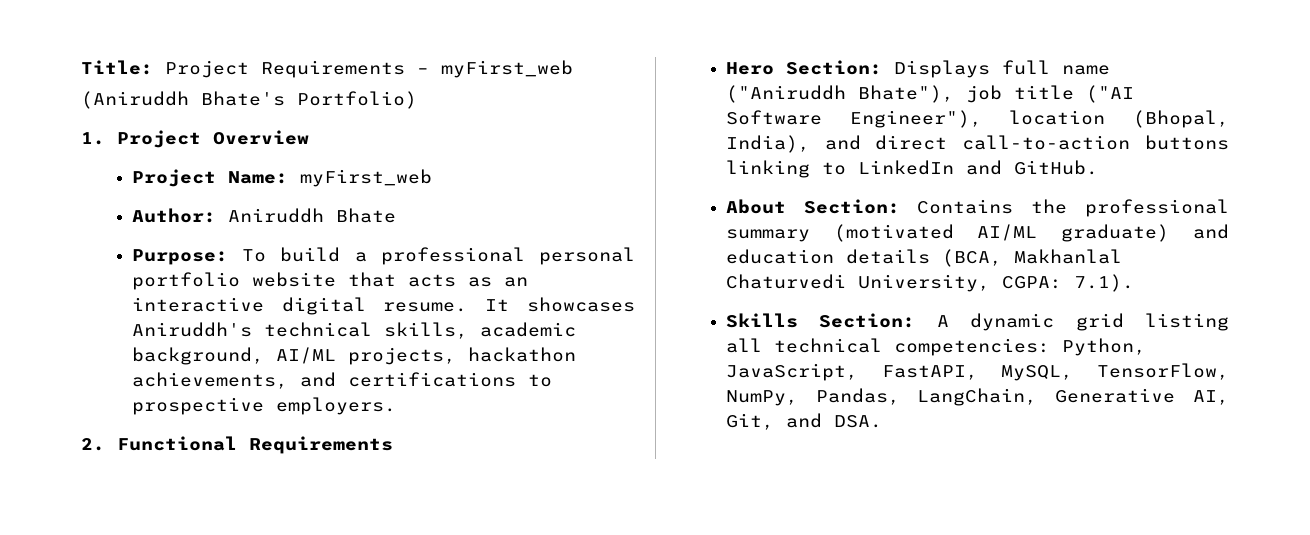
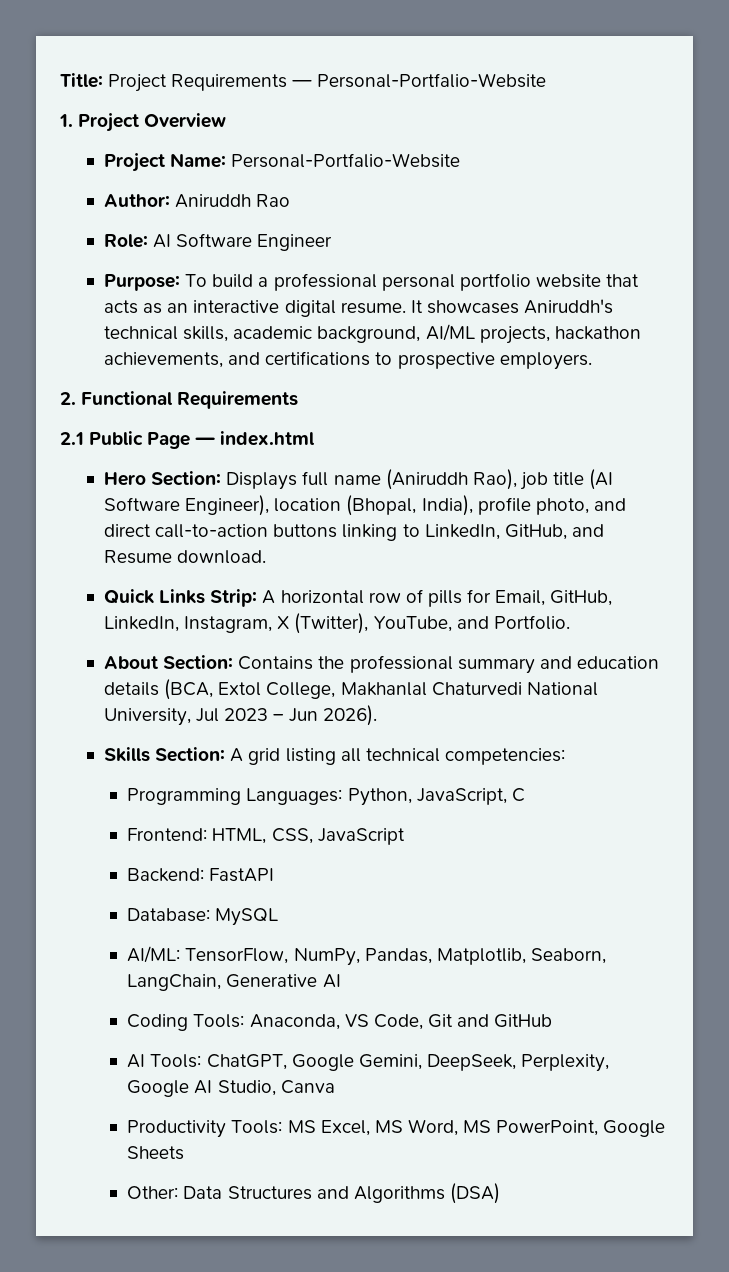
- Title: Project Requirements – myFirst_web
- (Aniruddh Bhate's Portfolio)
+ Title: Project Requirements — Personal-Portfalio-Website
- Project Name: myFirst_web
+ Project Name: Personal-Portfalio-Website
- Author: Aniruddh Bhate
+ Author: Aniruddh Rao
+ Role: AI Software Engineer
+ 2.1 Public Page — index.html
- Hero Section: Displays full name ("Aniruddh Bhate"), job title ("AI Software Engineer"), location (Bhopal, India), and direct call-to-action buttons linking to LinkedIn and GitHub.
+ Hero Section: Displays full name (Aniruddh Rao), job title (AI Software Engineer), location (Bhopal, India), profile photo, and direct call-to-action buttons linking to LinkedIn, GitHub, and Resume download.
+ Quick Links Strip: A horizontal row of pills for Email, GitHub, LinkedIn, Instagram, X (Twitter), YouTube, and Portfolio.
- About Section: Contains the professional summary (motivated AI/ML graduate) and education details (BCA, Makhanlal Chaturvedi University, CGPA: 7.1).
+ About Section: Contains the professional summary and education details (BCA, Extol College, Makhanlal Chaturvedi National University, Jul 2023 – Jun 2026).
- Skills Section: A dynamic grid listing all technical competencies: Python, JavaScript, FastAPI, MySQL, TensorFlow, NumPy, Pandas, LangChain, Generative AI, Git, and DSA.
+ Skills Section: A grid listing all technical competencies:
+ Programming Languages: Python, JavaScript, C
+ Frontend: HTML, CSS, JavaScript
+ Backend: FastAPI
+ Database: MySQL
+ AI/ML: TensorFlow, NumPy, Pandas, Matplotlib, Seaborn, LangChain, Generative AI
+ Coding Tools: Anaconda, VS Code, Git and GitHub
+ AI Tools: ChatGPT, Google Gemini, DeepSeek, Perplexity, Google AI Studio, Canva
+ Productivity Tools: MS Excel, MS Word, MS PowerPoint, Google Sheets
+ Other: Data Structures and Algorithms (DSA)

